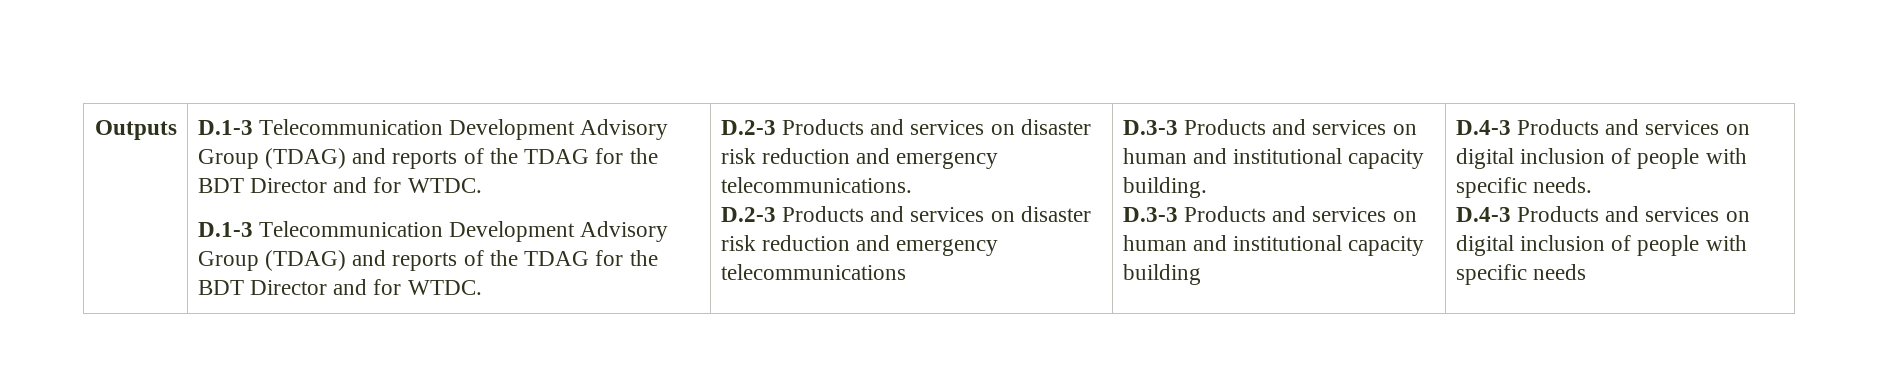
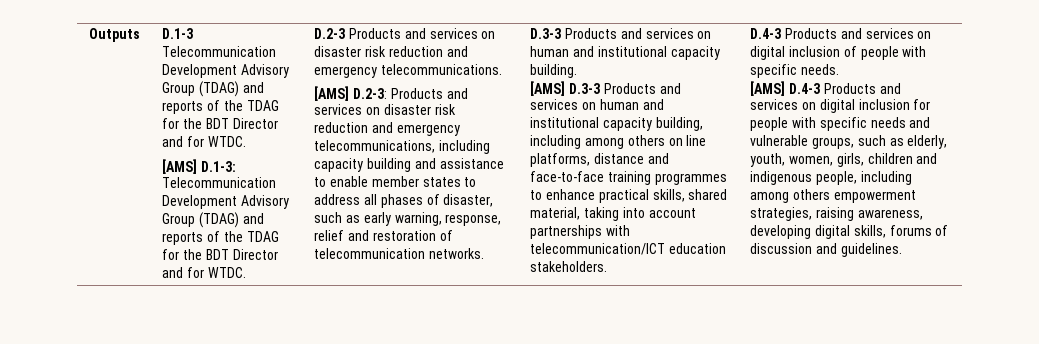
  Outputs | D.1-3 Telecommunication Development Advisory Group (TDAG) and reports of the TDAG for the BDT Director and for WTDC.
- D.1-3 Telecommunication Development Advisory Group (TDAG) and reports of the TDAG for the BDT Director and for WTDC.
+ [AMS] D.1-3: Telecommunication Development Advisory Group (TDAG) and reports of the TDAG for the BDT Director and for WTDC.
- D.2-3 Products and services on disaster risk reduction and emergency telecommunications
+ [AMS] D.2-3: Products and services on disaster risk reduction and emergency telecommunications, including capacity building and assistance to enable member states to address all phases of disaster, such as early warning, response, relief and restoration of telecommunication networks.
- D.3-3 Products and services on human and institutional capacity building
+ [AMS] D.3-3 Products and services on human and institutional capacity building, including among others on line platforms, distance and face-to-face training programmes to enhance practical skills, shared material, taking into account partnerships with telecommunication/ICT education stakeholders.
- D.4-3 Products and services on digital inclusion of people with specific needs
+ [AMS] D.4-3 Products and services on digital inclusion for people with specific needs and vulnerable groups, such as elderly, youth, women, girls, children and indigenous people, including among others empowerment strategies, raising awareness, developing digital skills, forums of discussion and guidelines.

